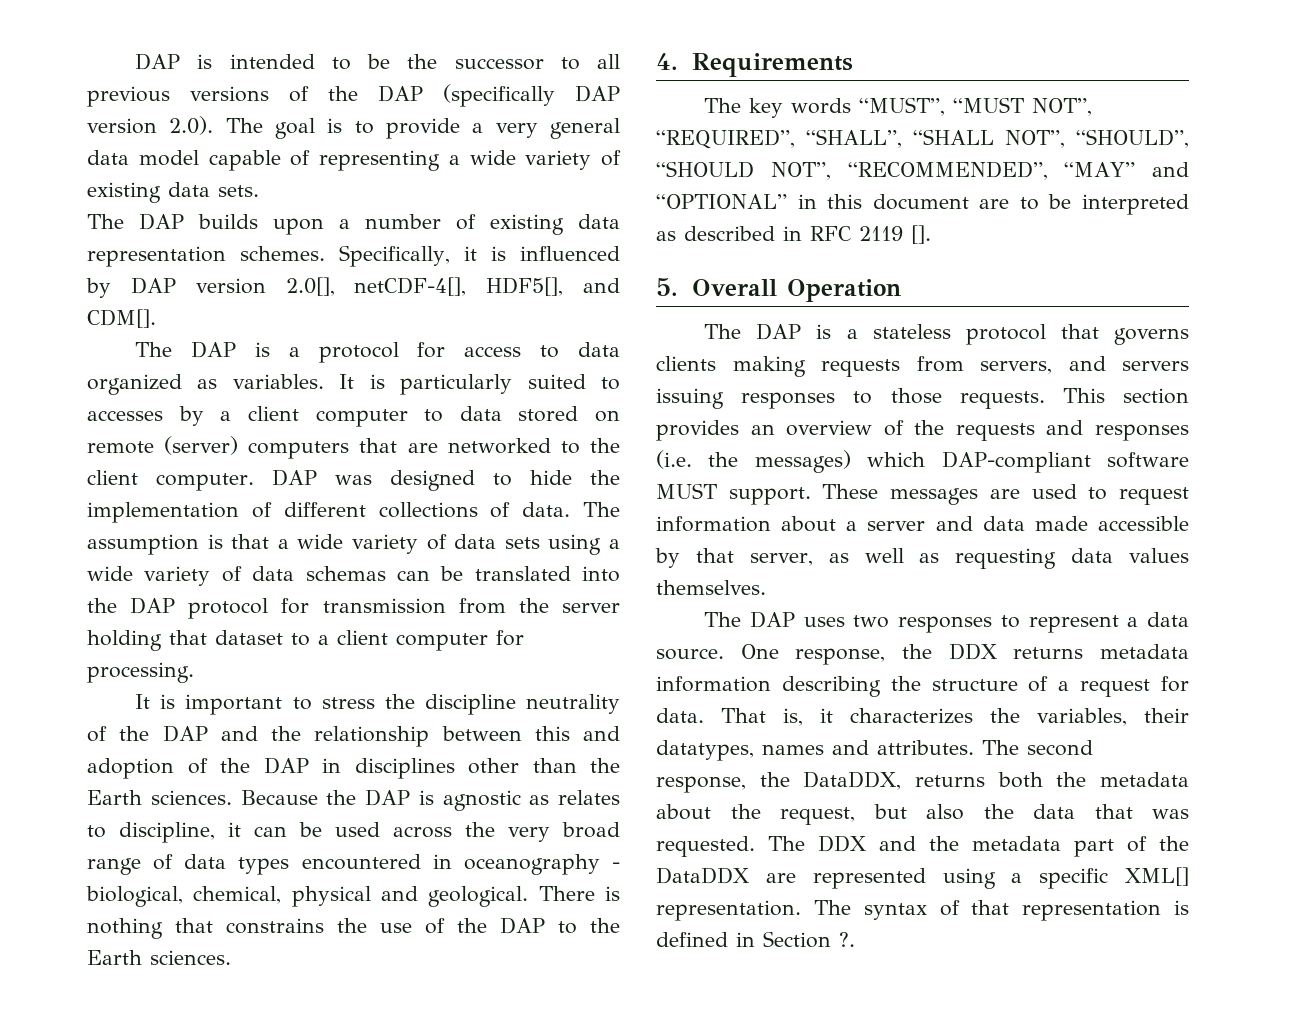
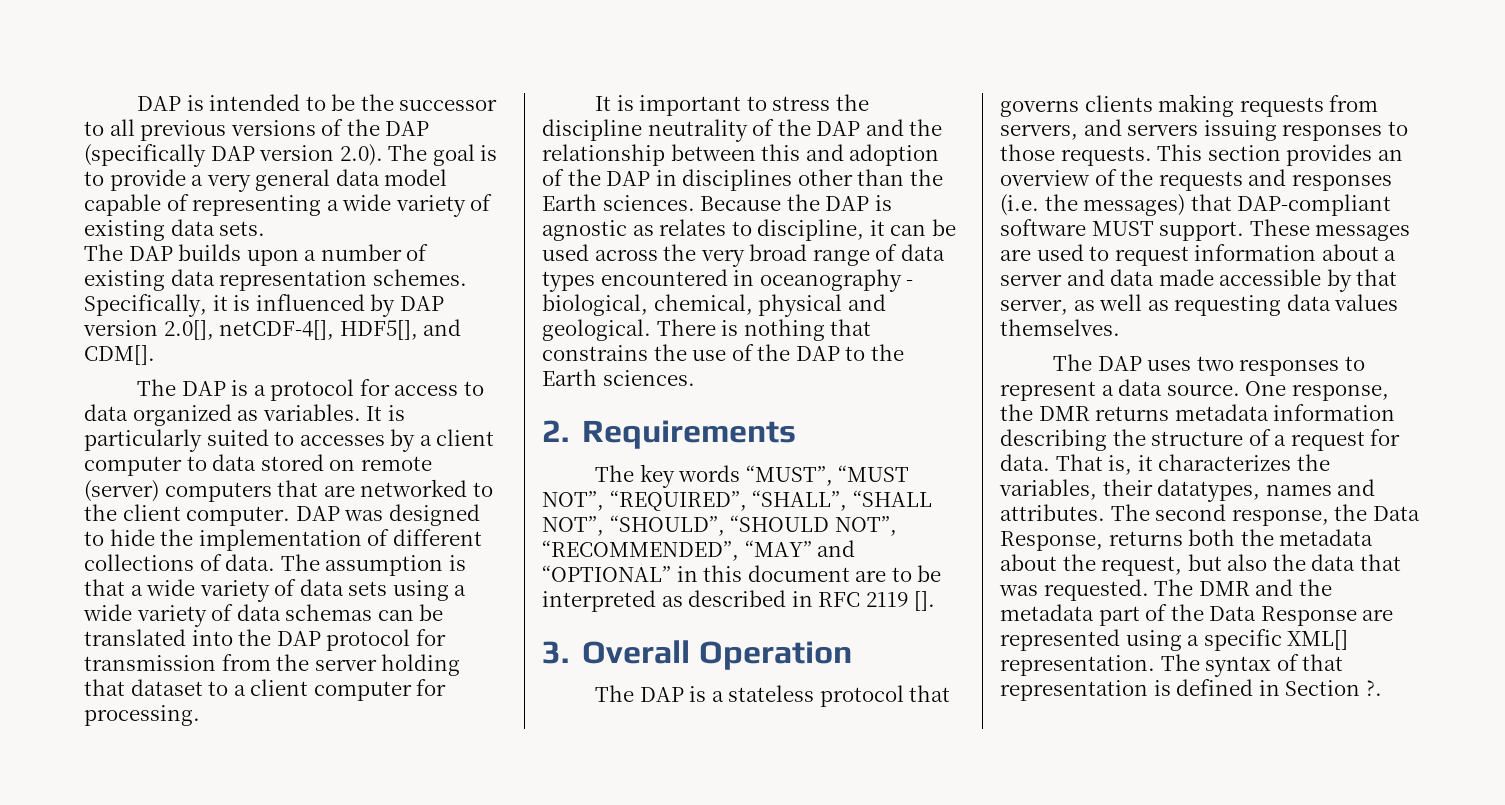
- 4. Requirements
+ 2. Requirements
- 5. Overall Operation
+ 3. Overall Operation
- This section provides an overview of the requests and responses (i.e. the messages) which DAP-compliant software MUST support.
+ This section provides an overview of the requests and responses (i.e. the messages) that DAP-compliant software MUST support.
- One response, the DDX returns metadata information describing the structure of a request for data.
+ One response, the DMR returns metadata information describing the structure of a request for data.
- The second response, the DataDDX, returns both the metadata about the request, but also the data that was requested.
+ The second response, the Data Response, returns both the metadata about the request, but also the data that was requested.
- The DDX and the metadata part of the DataDDX are represented using a specific XML[] representation.
+ The DMR and the metadata part of the Data Response are represented using a specific XML[] representation.

